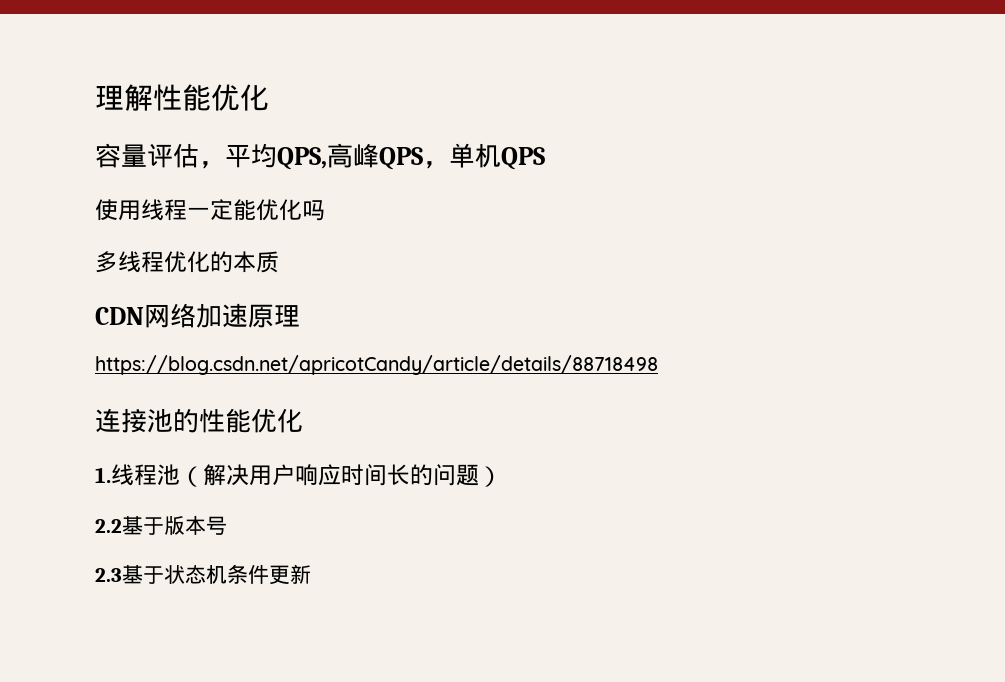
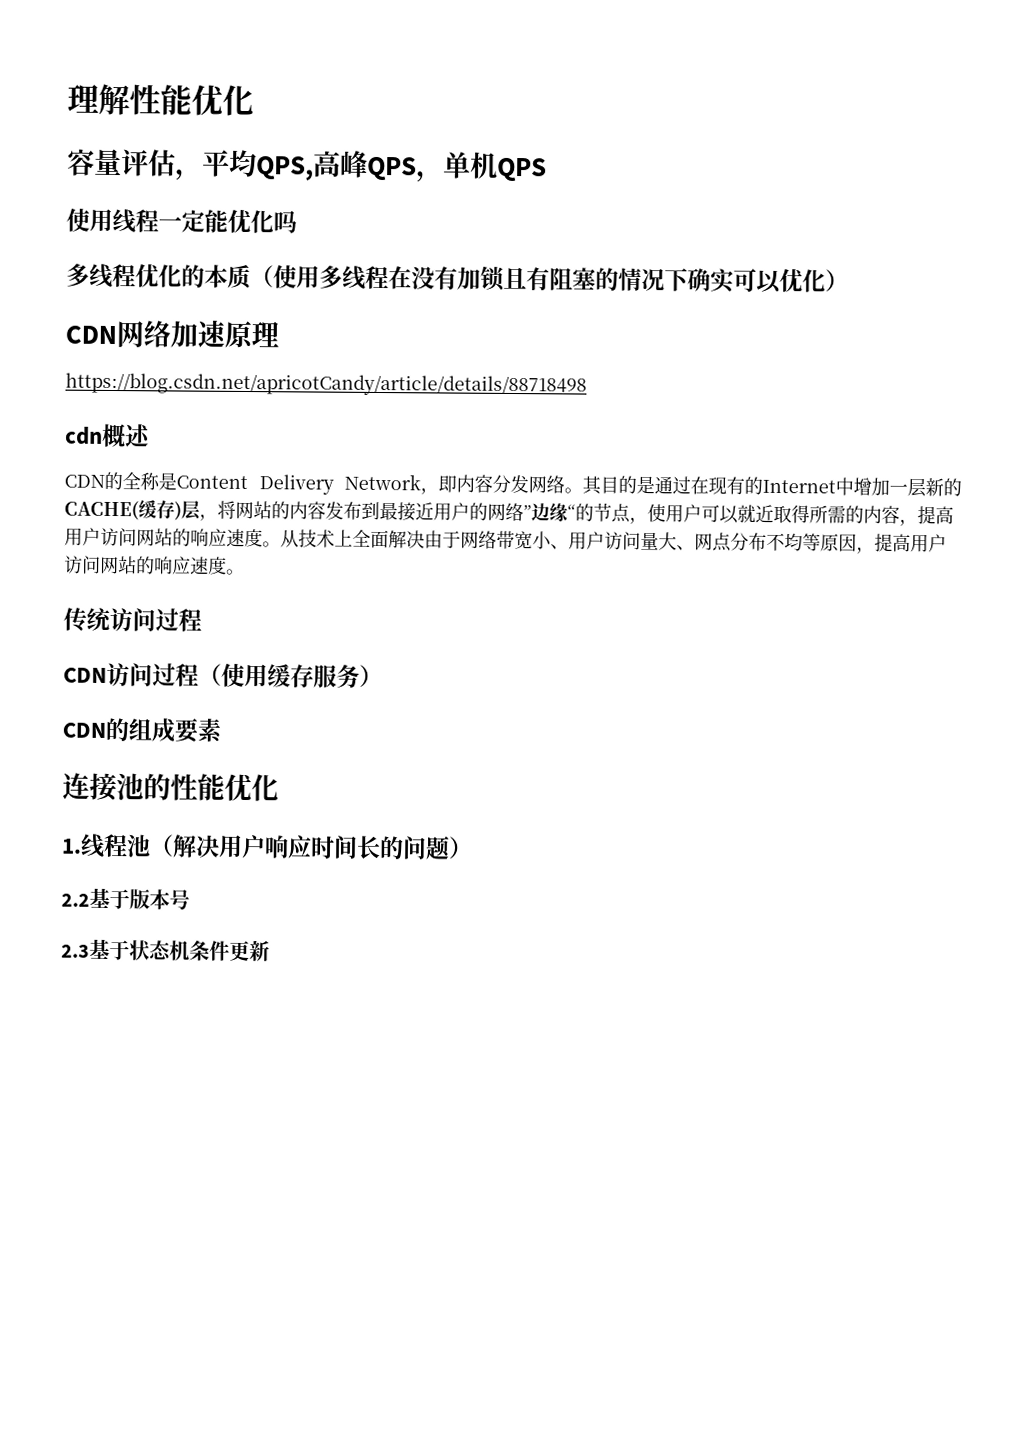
- 多线程优化的本质
+ 多线程优化的本质（使用多线程在没有加锁且有阻塞的情况下确实可以优化）
+ cdn概述
+ CDN的全称是Content Delivery Network，即内容分发网络。其目的是通过在现有的Internet中增加一层新的CACHE(缓存)层，将网站的内容发布到最接近用户的网络”边缘“的节点，使用户可以就近取得所需的内容，提高用户访问网站的响应速度。从技术上全面解决由于网络带宽小、用户访问量大、网点分布不均等原因，提高用户访问网站的响应速度。
+ 传统访问过程
+ CDN访问过程（使用缓存服务）
+ CDN的组成要素

